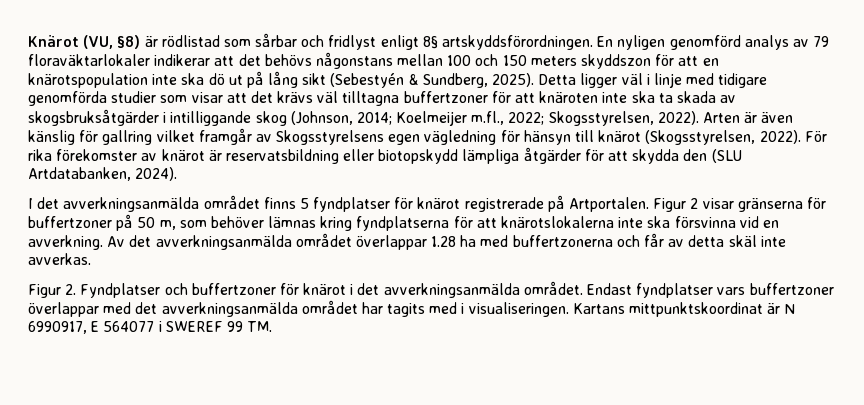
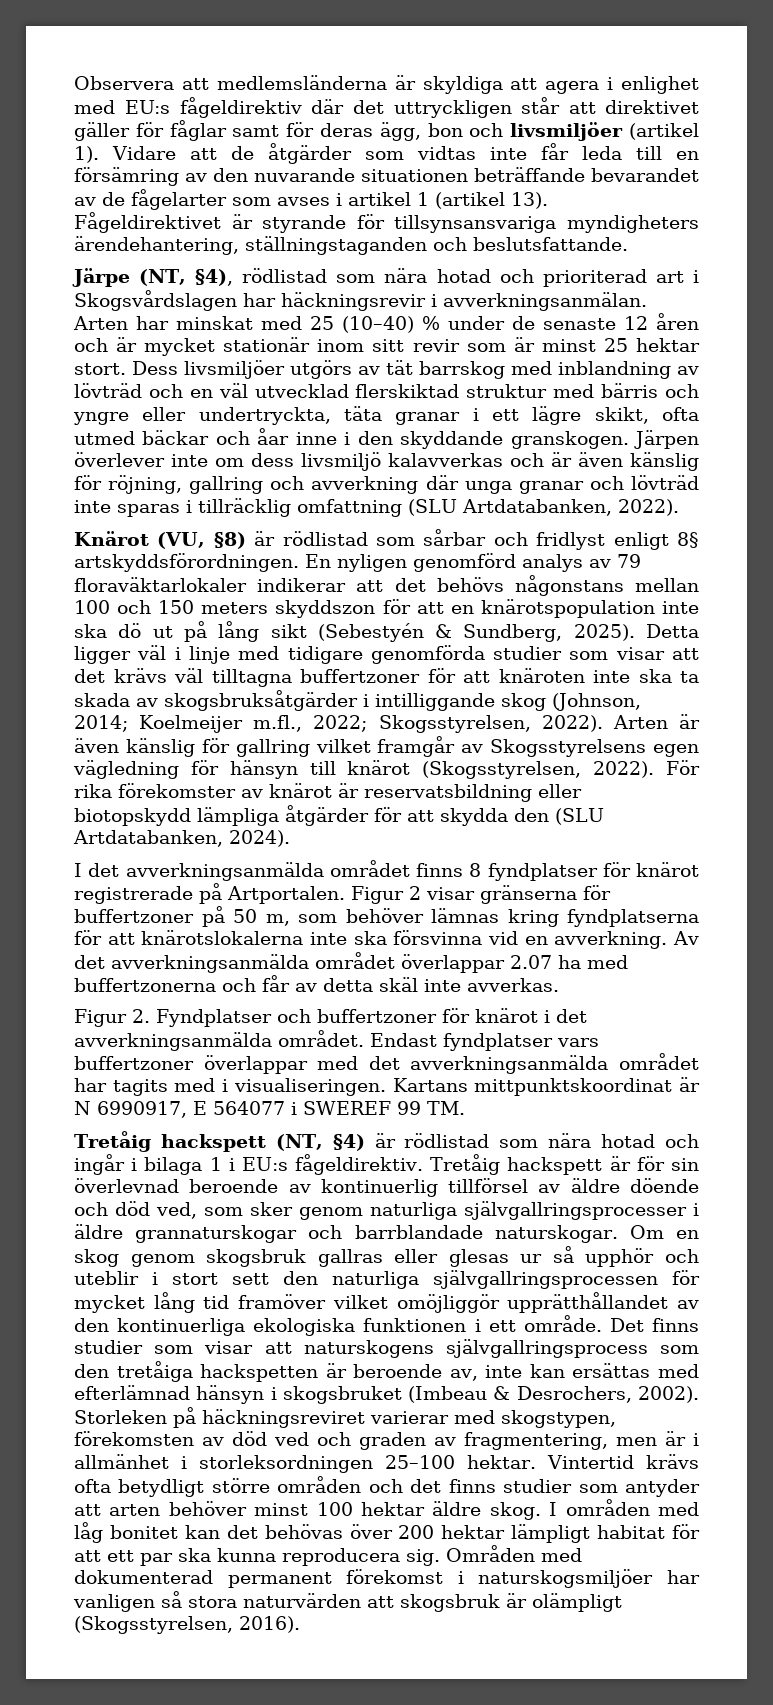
+ Observera att medlemsländerna är skyldiga att agera i enlighet med EU:s fågeldirektiv där det uttryckligen står att direktivet gäller för fåglar samt för deras ägg, bon och livsmiljöer (artikel 1). Vidare att de åtgärder som vidtas inte får leda till en försämring av den nuvarande situationen beträffande bevarandet av de fågelarter som avses i artikel 1 (artikel 13). Fågeldirektivet är styrande för tillsynsansvariga myndigheters ärendehantering, ställningstaganden och beslutsfattande.
+ Järpe (NT, §4), rödlistad som nära hotad och prioriterad art i Skogsvårdslagen har häckningsrevir i avverkningsanmälan. Arten har minskat med 25 (10–40) % under de senaste 12 åren och är mycket stationär inom sitt revir som är minst 25 hektar stort. Dess livsmiljöer utgörs av tät barrskog med inblandning av lövträd och en väl utvecklad flerskiktad struktur med bärris och yngre eller undertryckta, täta granar i ett lägre skikt, ofta utmed bäckar och åar inne i den skyddande granskogen. Järpen överlever inte om dess livsmiljö kalavverkas och är även känslig för röjning, gallring och avverkning där unga granar och lövträd inte sparas i tillräcklig omfattning (SLU Artdatabanken, 2022).
- I det avverkningsanmälda området finns 5 fyndplatser för knärot registrerade på Artportalen.
+ I det avverkningsanmälda området finns 8 fyndplatser för knärot registrerade på Artportalen.
- Av det avverkningsanmälda området överlappar 1.28 ha med buffertzonerna och får av detta skäl inte avverkas.
+ Av det avverkningsanmälda området överlappar 2.07 ha med buffertzonerna och får av detta skäl inte avverkas.
+ Tretåig hackspett (NT, §4) är rödlistad som nära hotad och ingår i bilaga 1 i EU:s fågeldirektiv. Tretåig hackspett är för sin överlevnad beroende av kontinuerlig tillförsel av äldre döende och död ved, som sker genom naturliga självgallringsprocesser i äldre grannaturskogar och barrblandade naturskogar. Om en skog genom skogsbruk gallras eller glesas ur så upphör och uteblir i stort sett den naturliga självgallringsprocessen för mycket lång tid framöver vilket omöjliggör upprätthållandet av den kontinuerliga ekologiska funktionen i ett område. Det finns studier som visar att naturskogens självgallringsprocess som den tretåiga hackspetten är beroende av, inte kan ersättas med efterlämnad hänsyn i skogsbruket (Imbeau & Desrochers, 2002). Storleken på häckningsreviret varierar med skogstypen, förekomsten av död ved och graden av fragmentering, men är i allmänhet i storleksordningen 25–100 hektar. Vintertid krävs ofta betydligt större områden och det finns studier som antyder att arten behöver minst 100 hektar äldre skog. I områden med låg bonitet kan det behövas över 200 hektar lämpligt habitat för att ett par ska kunna reproducera sig. Områden med dokumenterad permanent förekomst i naturskogsmiljöer har vanligen så stora naturvärden att skogsbruk är olämpligt (Skogsstyrelsen, 2016).

